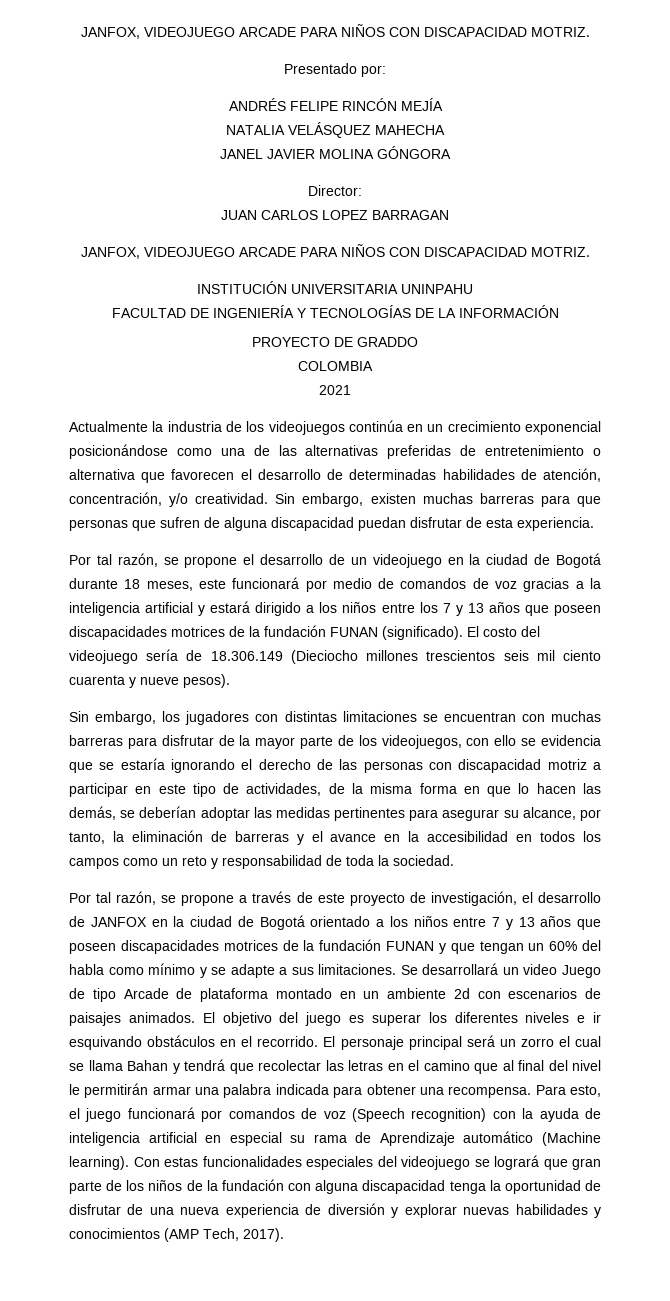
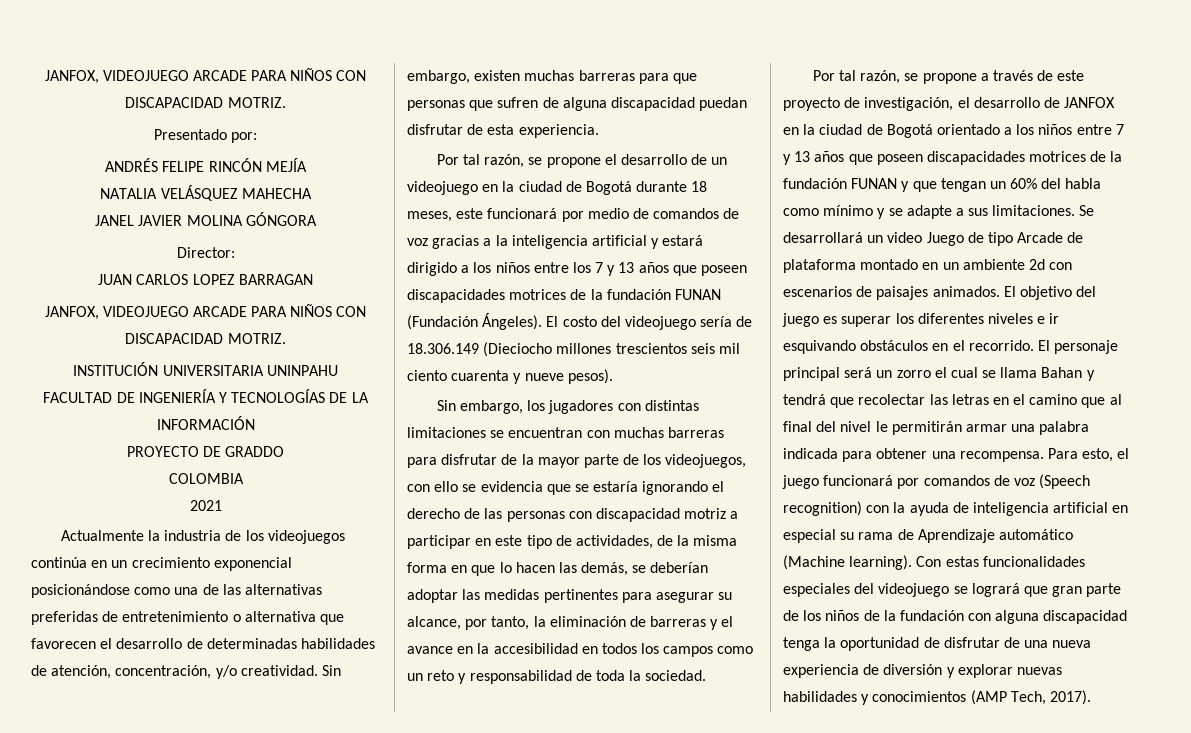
- Por tal razón, se propone el desarrollo de un videojuego en la ciudad de Bogotá durante 18 meses, este funcionará por medio de comandos de voz gracias a la inteligencia artificial y estará dirigido a los niños entre los 7 y 13 años que poseen discapacidades motrices de la fundación FUNAN (significado).
+ Por tal razón, se propone el desarrollo de un videojuego en la ciudad de Bogotá durante 18 meses, este funcionará por medio de comandos de voz gracias a la inteligencia artificial y estará dirigido a los niños entre los 7 y 13 años que poseen discapacidades motrices de la fundación FUNAN (Fundación Ángeles).

